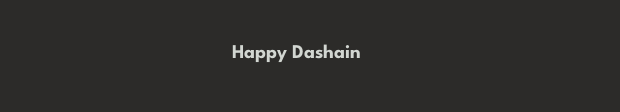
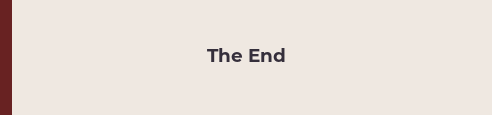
- Happy Dashain
+ The End

